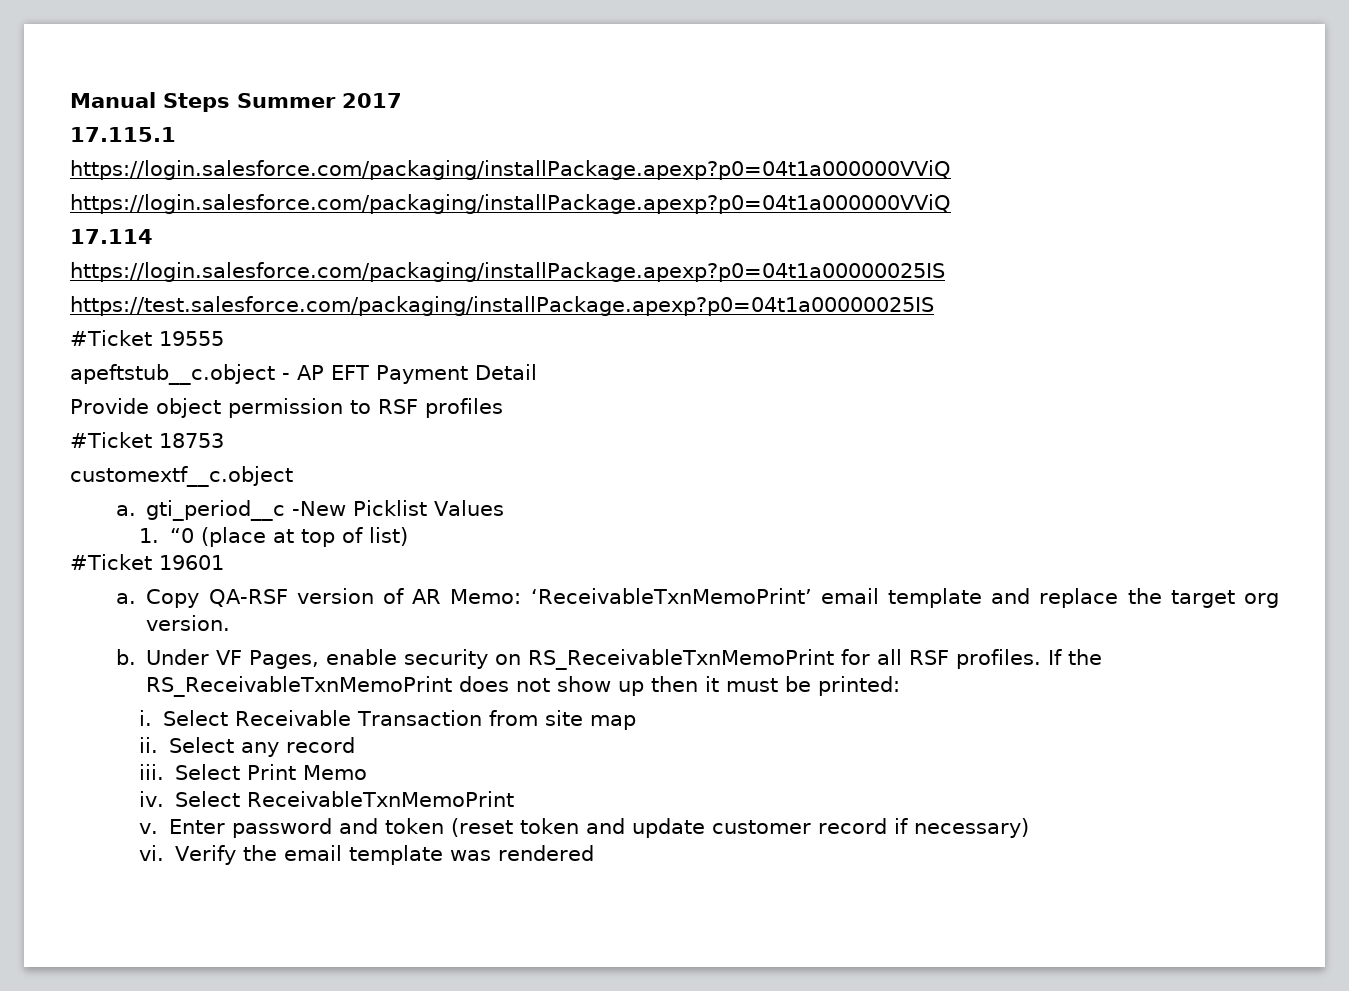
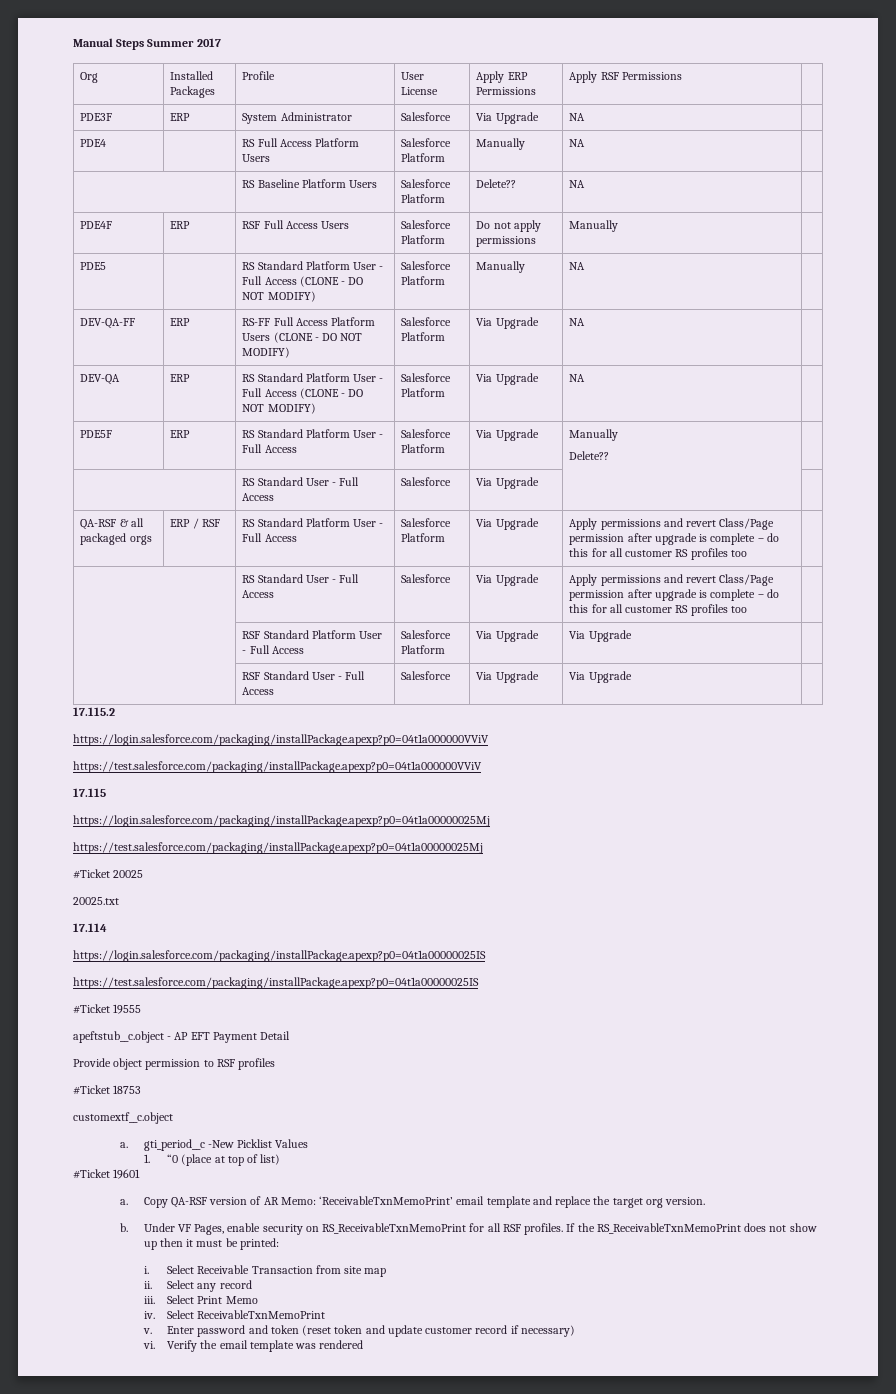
- 17.115.1
- https://login.salesforce.com/packaging/installPackage.apexp?p0=04t1a000000VViQ
- https://login.salesforce.com/packaging/installPackage.apexp?p0=04t1a000000VViQ
+ Org | Installed Packages | Profile | User License | Apply ERP Permissions | Apply RSF Permissions |
+ PDE3F | ERP | System Administrator | Salesforce | Via Upgrade | NA |
+ PDE4 | | RS Full Access Platform Users | Salesforce Platform | Manually | NA |
+ | RS Baseline Platform Users | Salesforce Platform | Delete?? | NA |
+ PDE4F | ERP | RSF Full Access Users | Salesforce Platform | Do not apply permissions | Manually |
+ PDE5 | | RS Standard Platform User - Full Access (CLONE - DO NOT MODIFY) | Salesforce Platform | Manually | NA |
+ DEV-QA-FF | ERP | RS-FF Full Access Platform Users (CLONE - DO NOT MODIFY) | Salesforce Platform | Via Upgrade | NA |
+ DEV-QA | ERP | RS Standard Platform User - Full Access (CLONE - DO NOT MODIFY) | Salesforce Platform | Via Upgrade | NA |
+ PDE5F | ERP | RS Standard Platform User - Full Access | Salesforce Platform | Via Upgrade | Manually
+ Delete?? |
+ | RS Standard User - Full Access | Salesforce | Via Upgrade | |
+ QA-RSF & all packaged orgs | ERP / RSF | RS Standard Platform User - Full Access | Salesforce Platform | Via Upgrade | Apply permissions and revert Class/Page permission after upgrade is complete – do this for all customer RS profiles too |
+ | RS Standard User - Full Access | Salesforce | Via Upgrade | Apply permissions and revert Class/Page permission after upgrade is complete – do this for all customer RS profiles too |
+ | RSF Standard Platform User - Full Access | Salesforce Platform | Via Upgrade | Via Upgrade |
+ | RSF Standard User - Full Access | Salesforce | Via Upgrade | Via Upgrade |
+ 17.115.2
+ https://login.salesforce.com/packaging/installPackage.apexp?p0=04t1a000000VViV
+ https://test.salesforce.com/packaging/installPackage.apexp?p0=04t1a000000VViV
+ 17.115
+ https://login.salesforce.com/packaging/installPackage.apexp?p0=04t1a00000025Mj
+ https://test.salesforce.com/packaging/installPackage.apexp?p0=04t1a00000025Mj
+ #Ticket 20025
+ 20025.txt

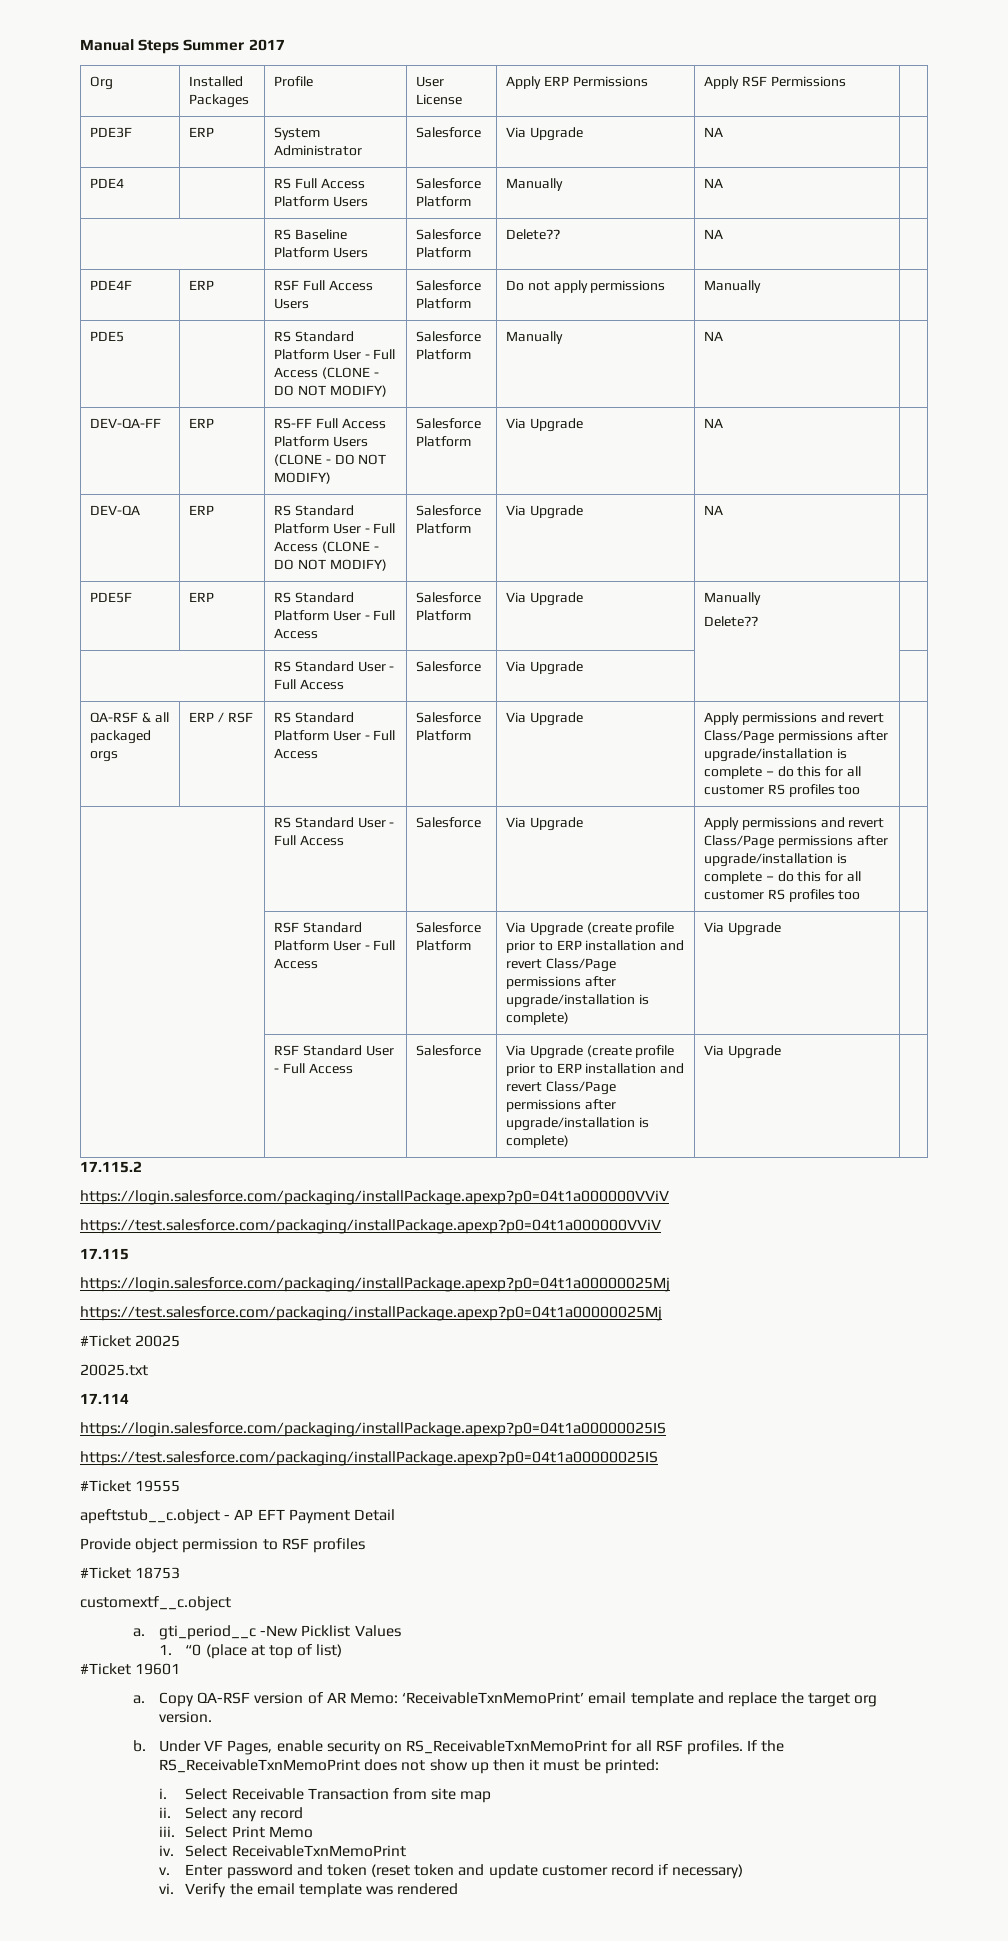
- QA-RSF & all packaged orgs | ERP / RSF | RS Standard Platform User - Full Access | Salesforce Platform | Via Upgrade | Apply permissions and revert Class/Page permission after upgrade is complete – do this for all customer RS profiles too |
+ QA-RSF & all packaged orgs | ERP / RSF | RS Standard Platform User - Full Access | Salesforce Platform | Via Upgrade | Apply permissions and revert Class/Page permissions after upgrade/installation is complete – do this for all customer RS profiles too |
- | RS Standard User - Full Access | Salesforce | Via Upgrade | Apply permissions and revert Class/Page permission after upgrade is complete – do this for all customer RS profiles too |
+ | RS Standard User - Full Access | Salesforce | Via Upgrade | Apply permissions and revert Class/Page permissions after upgrade/installation is complete – do this for all customer RS profiles too |
- | RSF Standard Platform User - Full Access | Salesforce Platform | Via Upgrade | Via Upgrade |
+ | RSF Standard Platform User - Full Access | Salesforce Platform | Via Upgrade (create profile prior to ERP installation and revert Class/Page permissions after upgrade/installation is complete) | Via Upgrade |
- | RSF Standard User - Full Access | Salesforce | Via Upgrade | Via Upgrade |
+ | RSF Standard User - Full Access | Salesforce | Via Upgrade (create profile prior to ERP installation and revert Class/Page permissions after upgrade/installation is complete) | Via Upgrade |

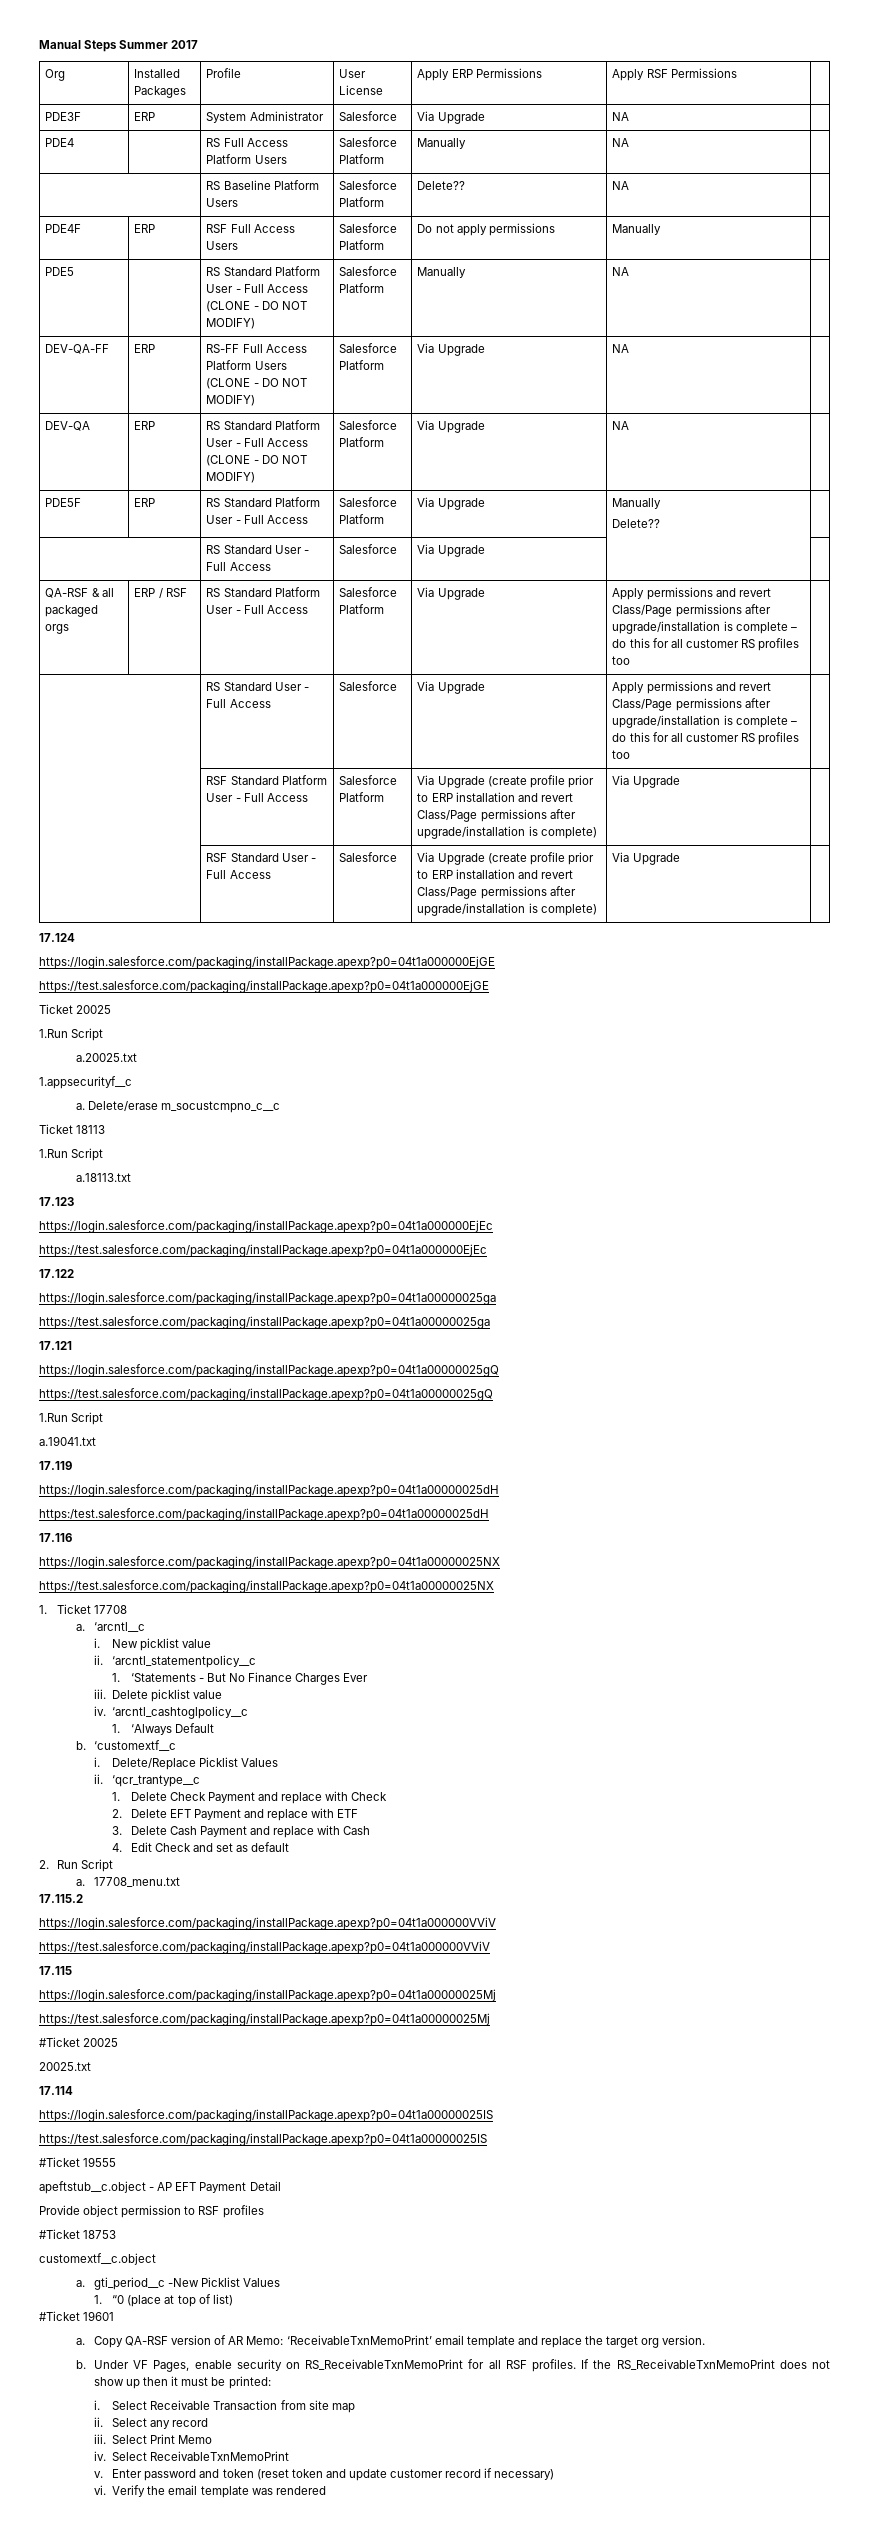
+ 17.124
+ https://login.salesforce.com/packaging/installPackage.apexp?p0=04t1a000000EjGE
+ https://test.salesforce.com/packaging/installPackage.apexp?p0=04t1a000000EjGE
+ Ticket 20025
+ 1.Run Script
+ a.20025.txt
+ 1.appsecurityf__c
+ a. Delete/erase m_socustcmpno_c__c
+ Ticket 18113
+ 1.Run Script
+ a.18113.txt
+ 17.123
+ https://login.salesforce.com/packaging/installPackage.apexp?p0=04t1a000000EjEc
+ https://test.salesforce.com/packaging/installPackage.apexp?p0=04t1a000000EjEc
+ 17.122
+ https://login.salesforce.com/packaging/installPackage.apexp?p0=04t1a00000025ga
+ https://test.salesforce.com/packaging/installPackage.apexp?p0=04t1a00000025ga
+ 17.121
+ https://login.salesforce.com/packaging/installPackage.apexp?p0=04t1a00000025gQ
+ https://test.salesforce.com/packaging/installPackage.apexp?p0=04t1a00000025gQ
+ 1.Run Script
+ a.19041.txt
+ 17.119
+ https://login.salesforce.com/packaging/installPackage.apexp?p0=04t1a00000025dH
+ https:/test.salesforce.com/packaging/installPackage.apexp?p0=04t1a00000025dH
+ 17.116
+ https://login.salesforce.com/packaging/installPackage.apexp?p0=04t1a00000025NX
+ https://test.salesforce.com/packaging/installPackage.apexp?p0=04t1a00000025NX
+ 1. Ticket 17708
+ a. ‘arcntl__c
+ i. New picklist value
+ ii. ‘arcntl_statementpolicy__c
+ 1. ‘Statements - But No Finance Charges Ever
+ iii. Delete picklist value
+ iv. ‘arcntl_cashtoglpolicy__c
+ 1. ‘Always Default
+ b. ‘customextf__c
+ i. Delete/Replace Picklist Values
+ ii. ‘qcr_trantype__c
+ 1. Delete Check Payment and replace with Check
+ 2. Delete EFT Payment and replace with ETF
+ 3. Delete Cash Payment and replace with Cash
+ 4. Edit Check and set as default
+ 2. Run Script
+ a. 17708_menu.txt

